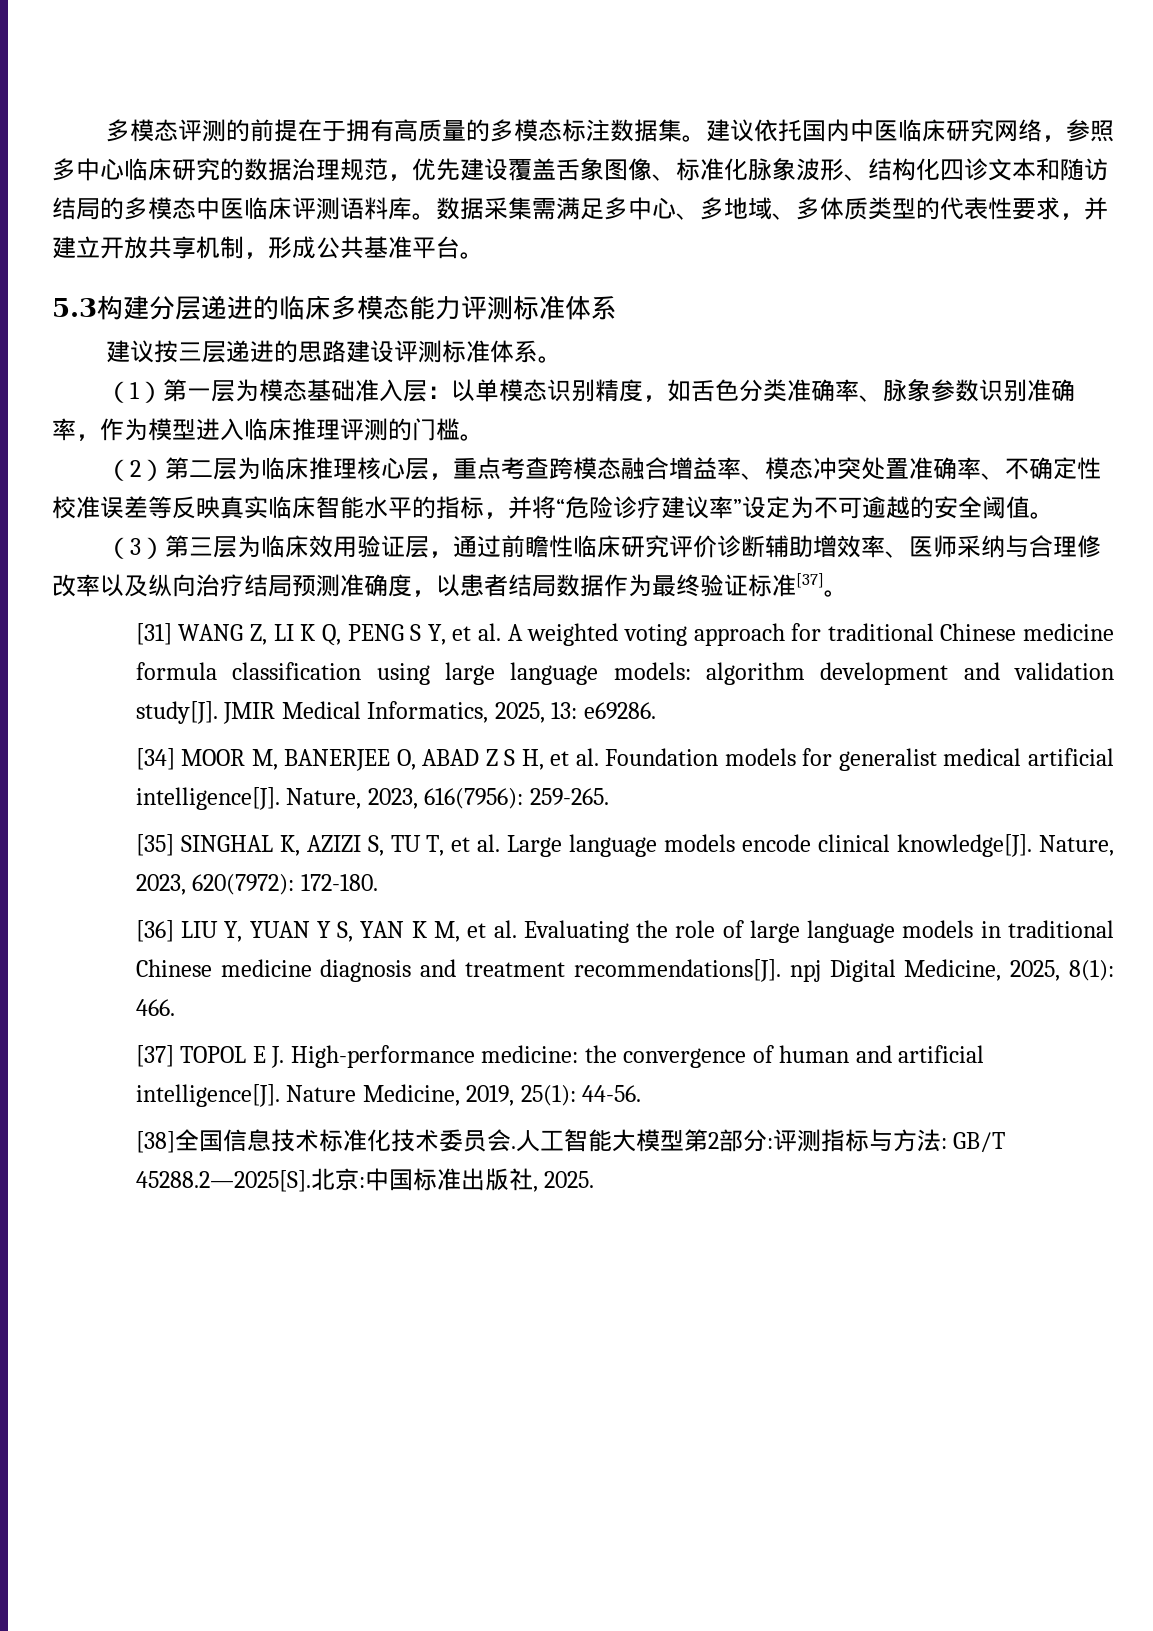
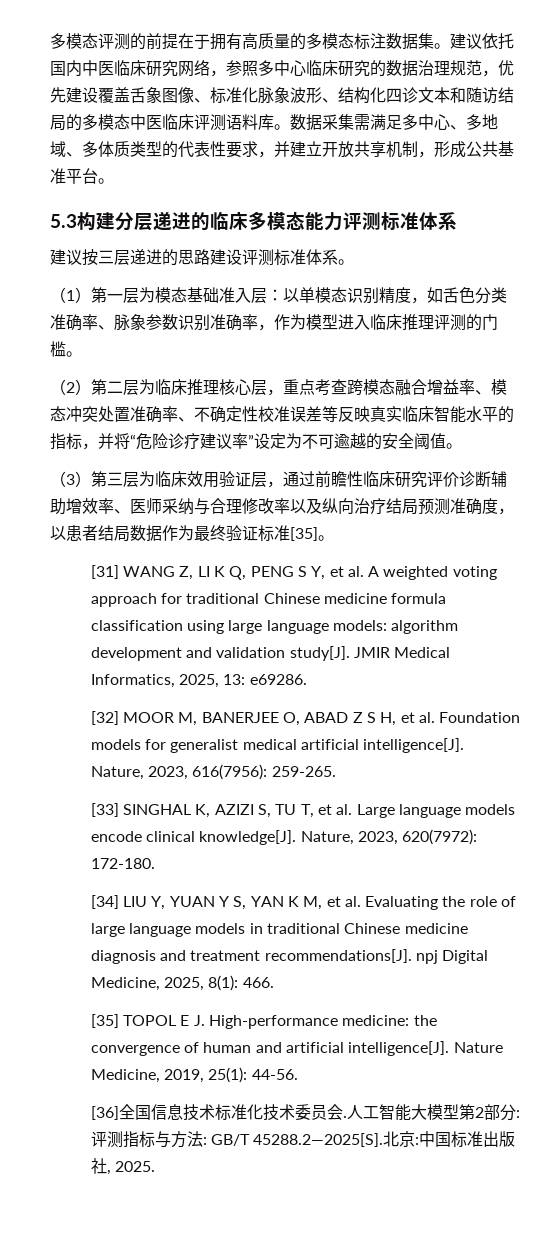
- （3）第三层为临床效用验证层，通过前瞻性临床研究评价诊断辅助增效率、医师采纳与合理修改率以及纵向治疗结局预测准确度，以患者结局数据作为最终验证标准[37]。
+ （3）第三层为临床效用验证层，通过前瞻性临床研究评价诊断辅助增效率、医师采纳与合理修改率以及纵向治疗结局预测准确度，以患者结局数据作为最终验证标准[35]。
- [34] MOOR M, BANERJEE O, ABAD Z S H, et al. Foundation models for generalist medical artificial intelligence[J].
+ [32] MOOR M, BANERJEE O, ABAD Z S H, et al. Foundation models for generalist medical artificial intelligence[J].
- [35] SINGHAL K, AZIZI S, TU T, et al. Large language models encode clinical knowledge[J].
+ [33] SINGHAL K, AZIZI S, TU T, et al. Large language models encode clinical knowledge[J].
- [36] LIU Y, YUAN Y S, YAN K M, et al. Evaluating the role of large language models in traditional Chinese medicine diagnosis and treatment recommendations[J]. npj Digital Medicine, 2025, 8(1): 466.
+ [34] LIU Y, YUAN Y S, YAN K M, et al. Evaluating the role of large language models in traditional Chinese medicine diagnosis and treatment recommendations[J]. npj Digital Medicine, 2025, 8(1): 466.
- [37] TOPOL E J. High-performance medicine: the convergence of human and artificial intelligence[J].
+ [35] TOPOL E J. High-performance medicine: the convergence of human and artificial intelligence[J].
- [38]全国信息技术标准化技术委员会.
+ [36]全国信息技术标准化技术委员会.

